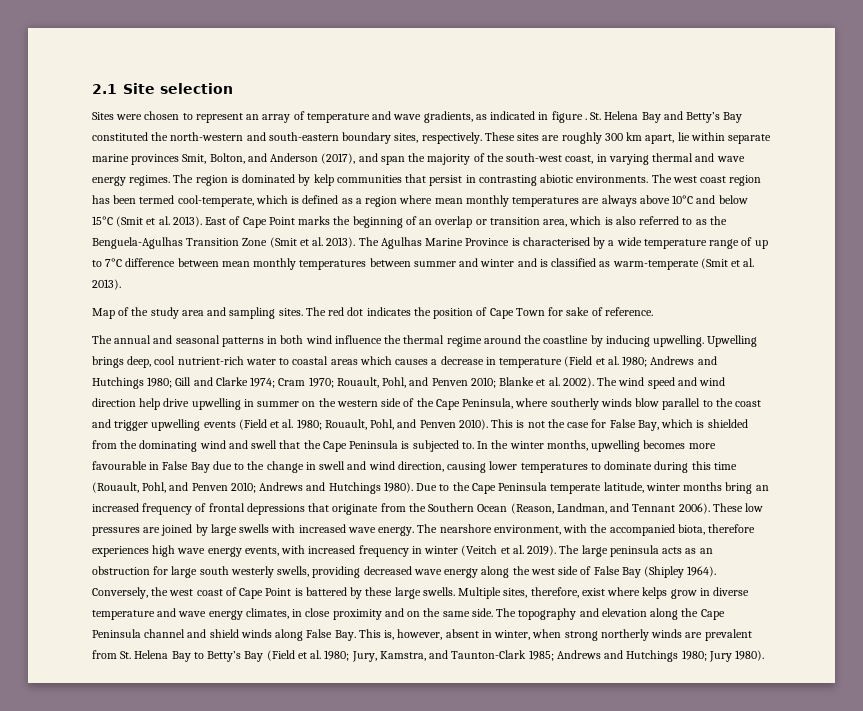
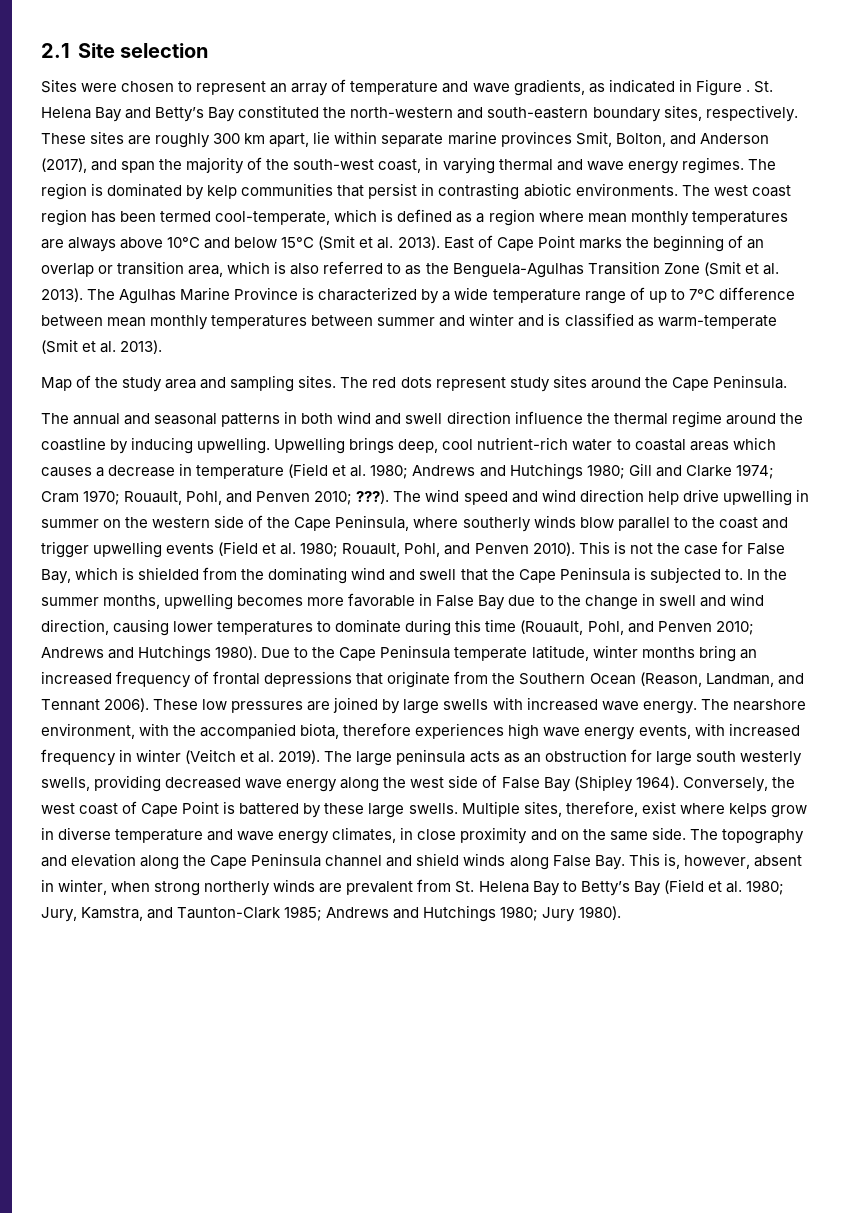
- Sites were chosen to represent an array of temperature and wave gradients, as indicated in figure .
+ Sites were chosen to represent an array of temperature and wave gradients, as indicated in Figure .
- The Agulhas Marine Province is characterised by a wide temperature range of up to 7°C difference between mean monthly temperatures between summer and winter and is classified as warm-temperate (Smit et al. 2013).
+ The Agulhas Marine Province is characterized by a wide temperature range of up to 7°C difference between mean monthly temperatures between summer and winter and is classified as warm-temperate (Smit et al. 2013).
- The red dot indicates the position of Cape Town for sake of reference.
+ The red dots represent study sites around the Cape Peninsula.
- The annual and seasonal patterns in both wind influence the thermal regime around the coastline by inducing upwelling.
+ The annual and seasonal patterns in both wind and swell direction influence the thermal regime around the coastline by inducing upwelling.
- Upwelling brings deep, cool nutrient-rich water to coastal areas which causes a decrease in temperature (Field et al. 1980; Andrews and Hutchings 1980; Gill and Clarke 1974; Cram 1970; Rouault, Pohl, and Penven 2010; Blanke et al. 2002).
+ Upwelling brings deep, cool nutrient-rich water to coastal areas which causes a decrease in temperature (Field et al. 1980; Andrews and Hutchings 1980; Gill and Clarke 1974; Cram 1970; Rouault, Pohl, and Penven 2010; ???).
- In the winter months, upwelling becomes more favourable in False Bay due to the change in swell and wind direction, causing lower temperatures to dominate during this time (Rouault, Pohl, and Penven 2010; Andrews and Hutchings 1980).
+ In the summer months, upwelling becomes more favorable in False Bay due to the change in swell and wind direction, causing lower temperatures to dominate during this time (Rouault, Pohl, and Penven 2010; Andrews and Hutchings 1980).

